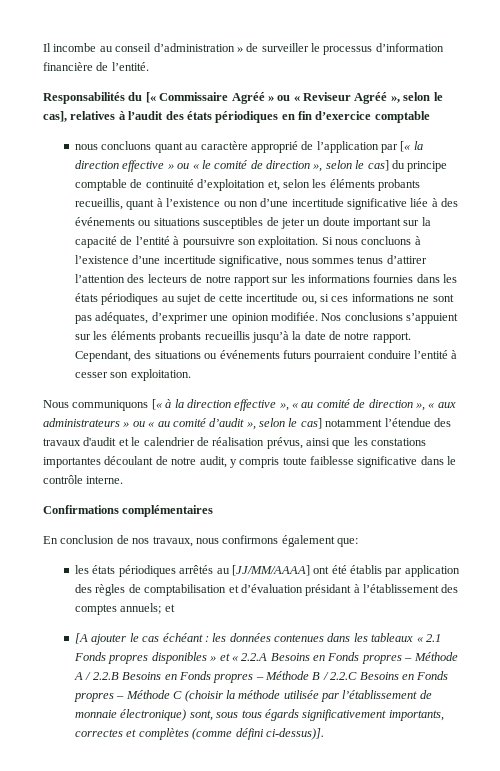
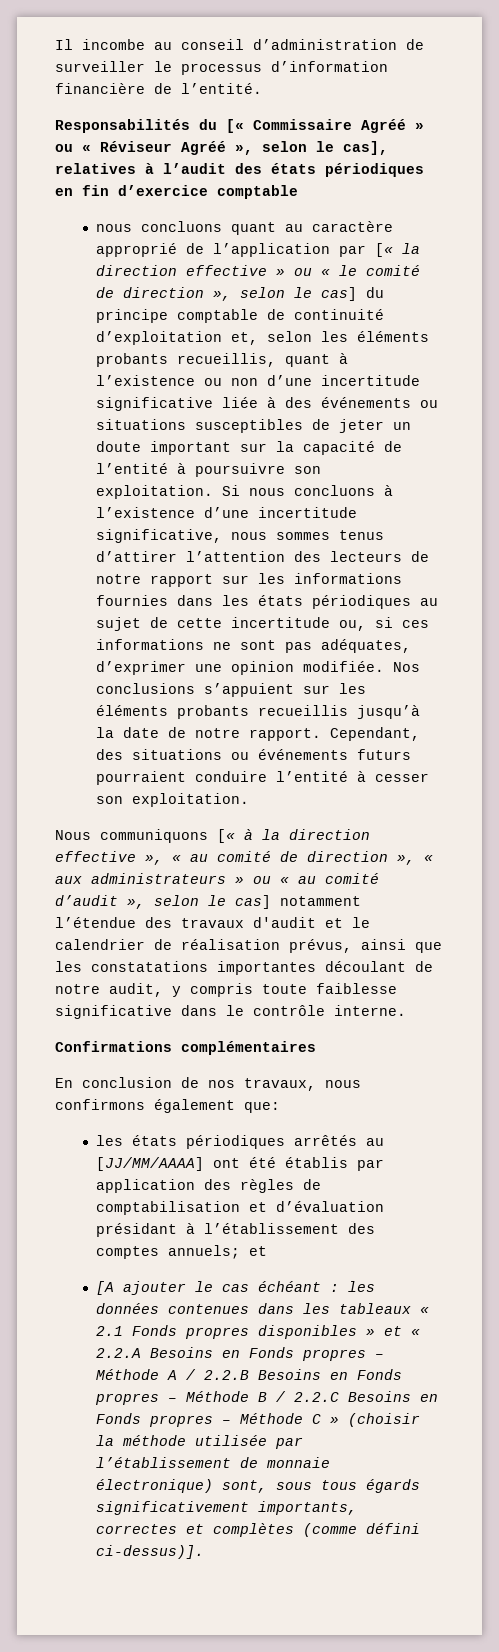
- Il incombe au conseil d’administration » de surveiller le processus d’information financière de l’entité.
+ Il incombe au conseil d’administration de surveiller le processus d’information financière de l’entité.
- Responsabilités du [« Commissaire Agréé » ou « Reviseur Agréé », selon le cas], relatives à l’audit des états périodiques en fin d’exercice comptable
+ Responsabilités du [« Commissaire Agréé » ou « Réviseur Agréé », selon le cas], relatives à l’audit des états périodiques en fin d’exercice comptable
- Nous communiquons [« à la direction effective », « au comité de direction », « aux administrateurs » ou « au comité d’audit », selon le cas] notamment l’étendue des travaux d'audit et le calendrier de réalisation prévus, ainsi que les constations importantes découlant de notre audit, y compris toute faiblesse significative dans le contrôle interne.
+ Nous communiquons [« à la direction effective », « au comité de direction », « aux administrateurs » ou « au comité d’audit », selon le cas] notamment l’étendue des travaux d'audit et le calendrier de réalisation prévus, ainsi que les constatations importantes découlant de notre audit, y compris toute faiblesse significative dans le contrôle interne.
- les données contenues dans les tableaux « 2.1 Fonds propres disponibles » et « 2.2.A Besoins en Fonds propres – Méthode A / 2.2.B Besoins en Fonds propres – Méthode B / 2.2.C Besoins en Fonds propres – Méthode C (choisir la méthode utilisée par l’établissement de monnaie électronique) sont, sous tous égards significativement importants, correctes et complètes (comme défini ci-dessus)].
+ les données contenues dans les tableaux « 2.1 Fonds propres disponibles » et « 2.2.A Besoins en Fonds propres – Méthode A / 2.2.B Besoins en Fonds propres – Méthode B / 2.2.C Besoins en Fonds propres – Méthode C » (choisir la méthode utilisée par l’établissement de monnaie électronique) sont, sous tous égards significativement importants, correctes et complètes (comme défini ci-dessus)].

